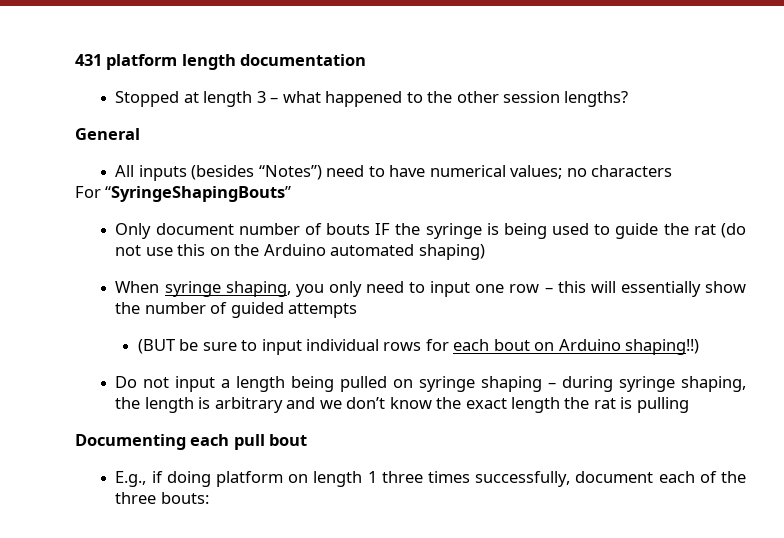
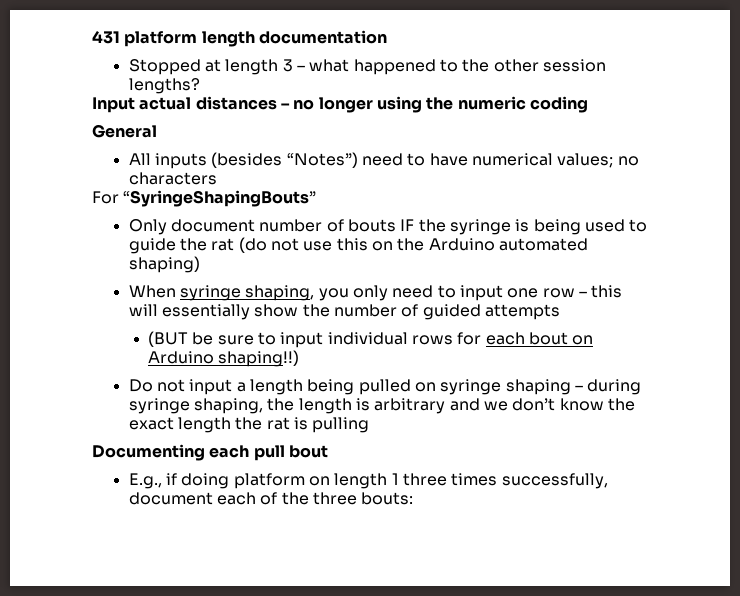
+ Input actual distances – no longer using the numeric coding

